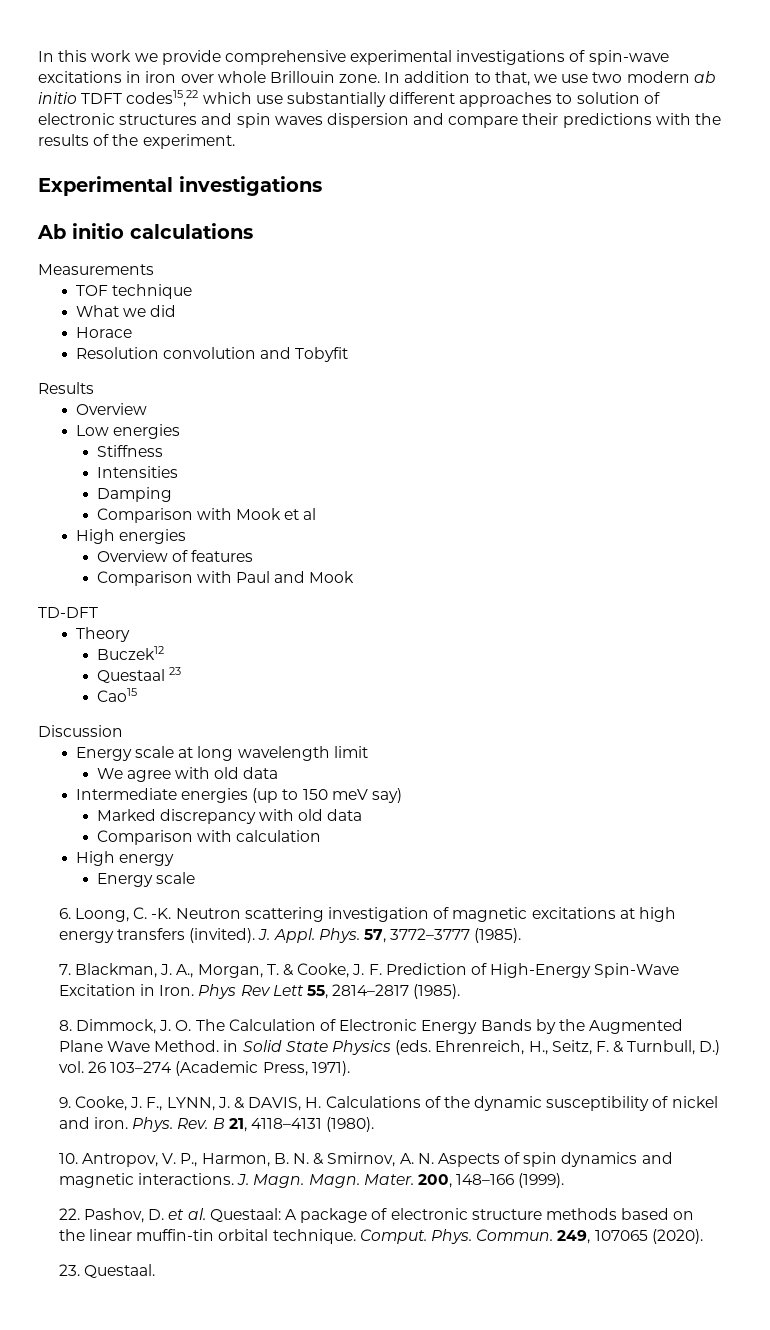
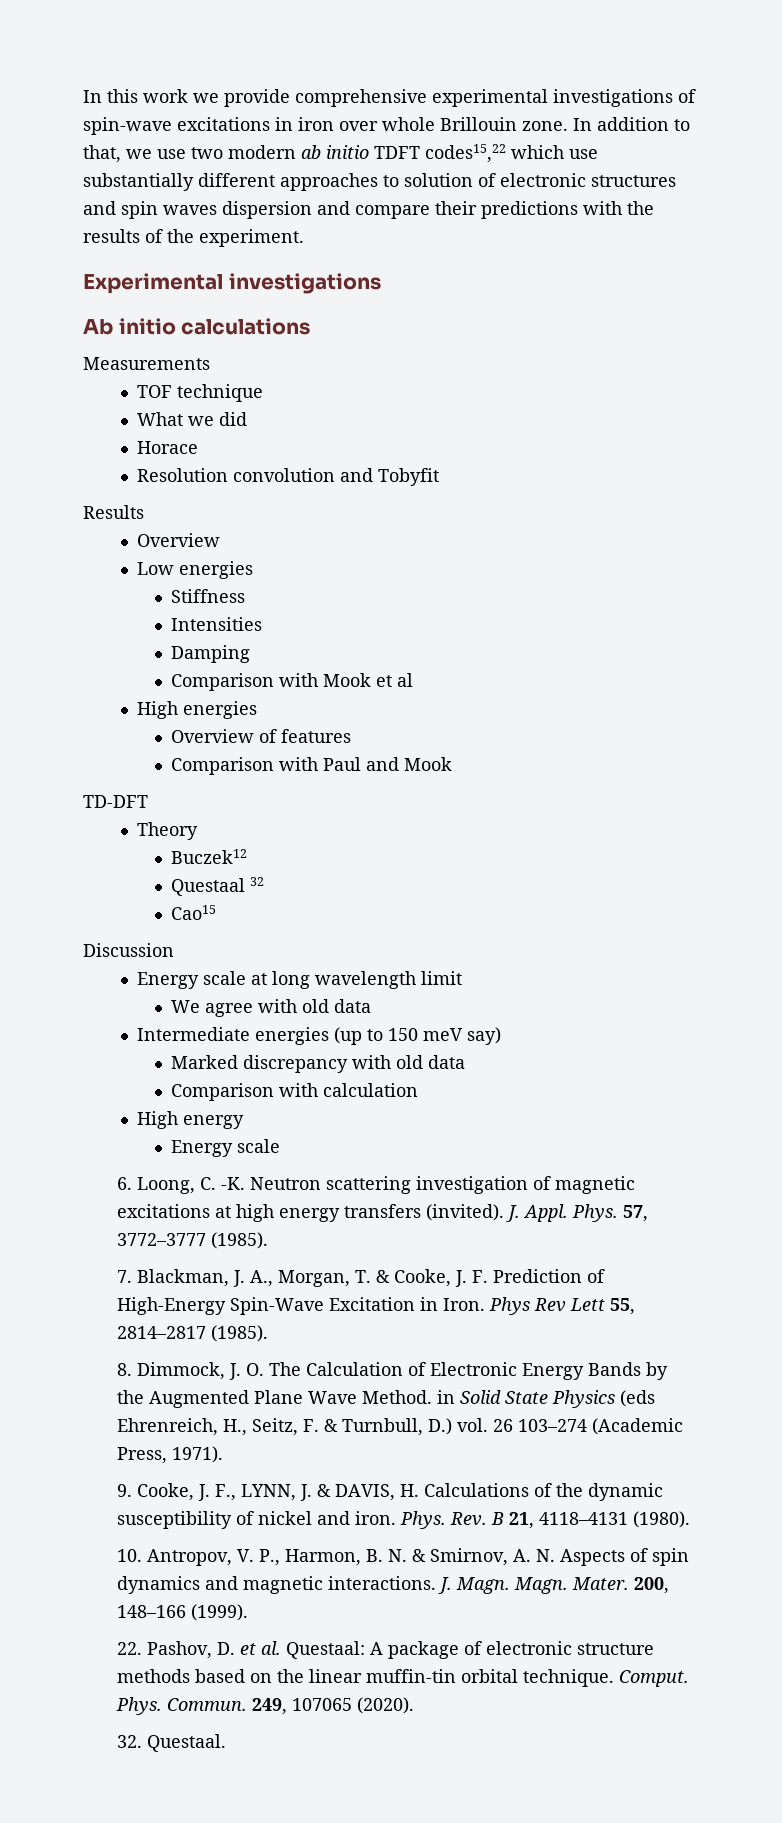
- Questaal 23
+ Questaal 32
- 8. Dimmock, J. O. The Calculation of Electronic Energy Bands by the Augmented Plane Wave Method. in Solid State Physics (eds. Ehrenreich, H., Seitz, F. & Turnbull, D.) vol. 26 103–274 (Academic Press, 1971).
+ 8. Dimmock, J. O. The Calculation of Electronic Energy Bands by the Augmented Plane Wave Method. in Solid State Physics (eds Ehrenreich, H., Seitz, F. & Turnbull, D.) vol. 26 103–274 (Academic Press, 1971).
- 23. Questaal.
+ 32. Questaal.

